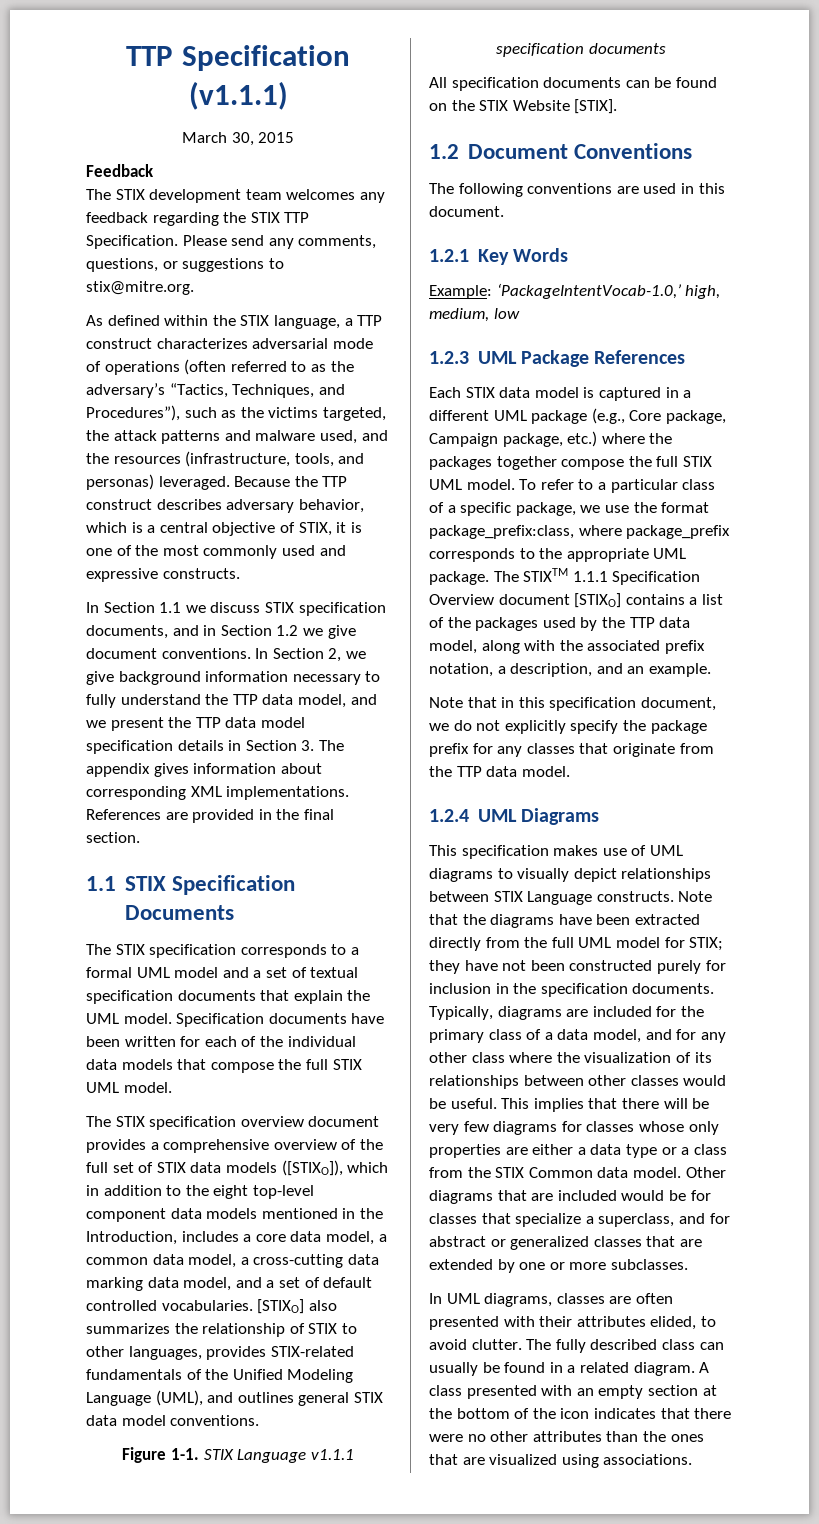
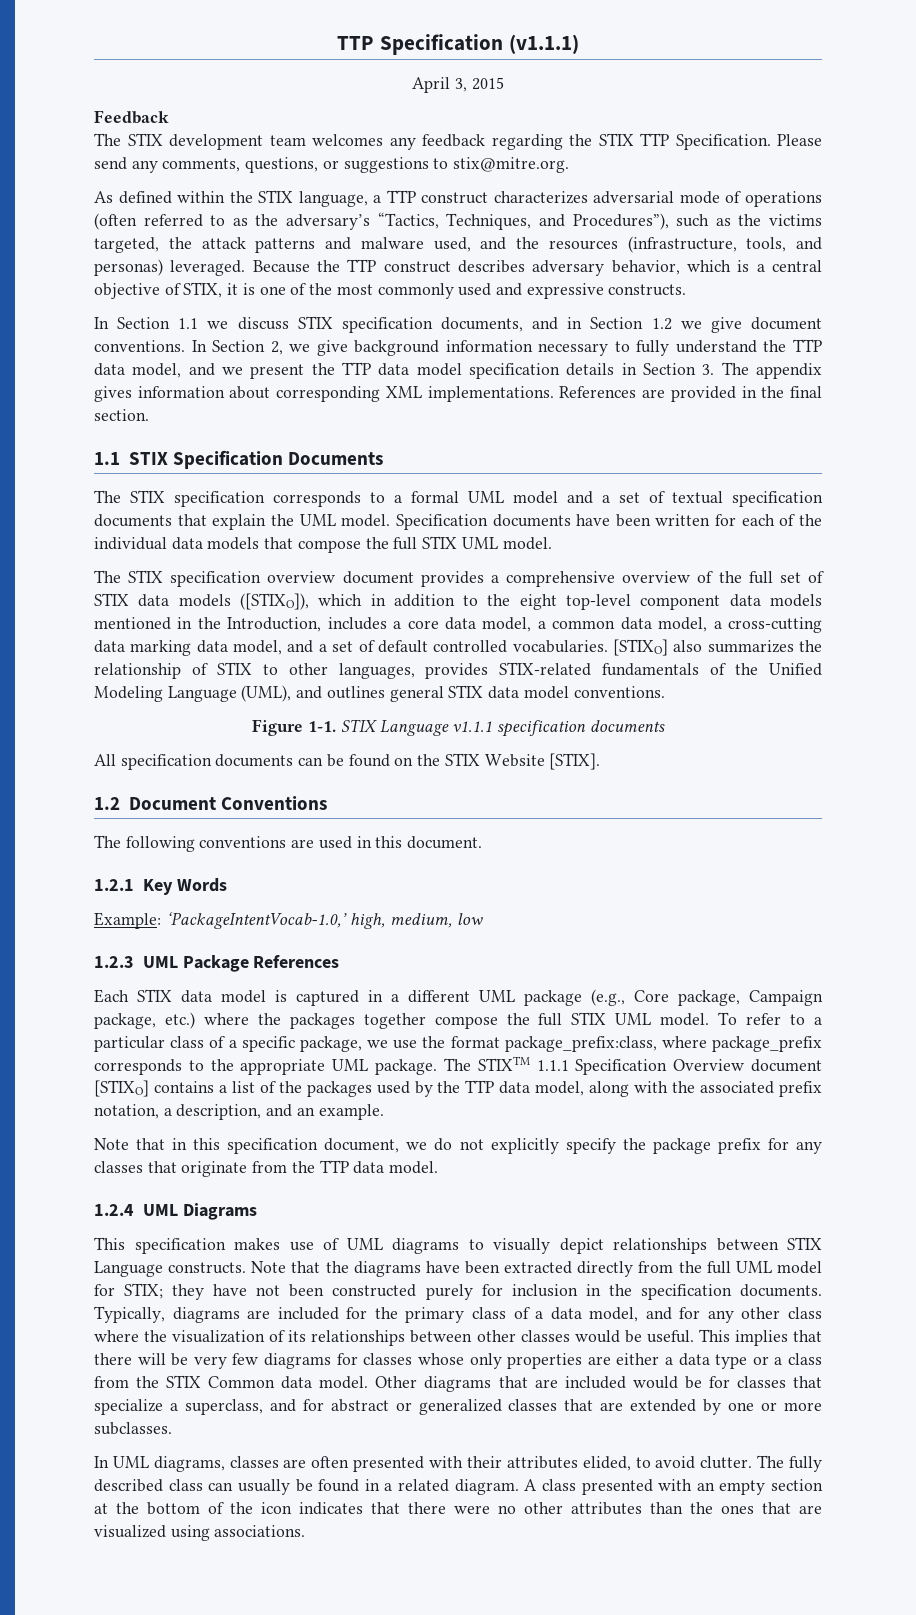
- March 30, 2015
+ April 3, 2015

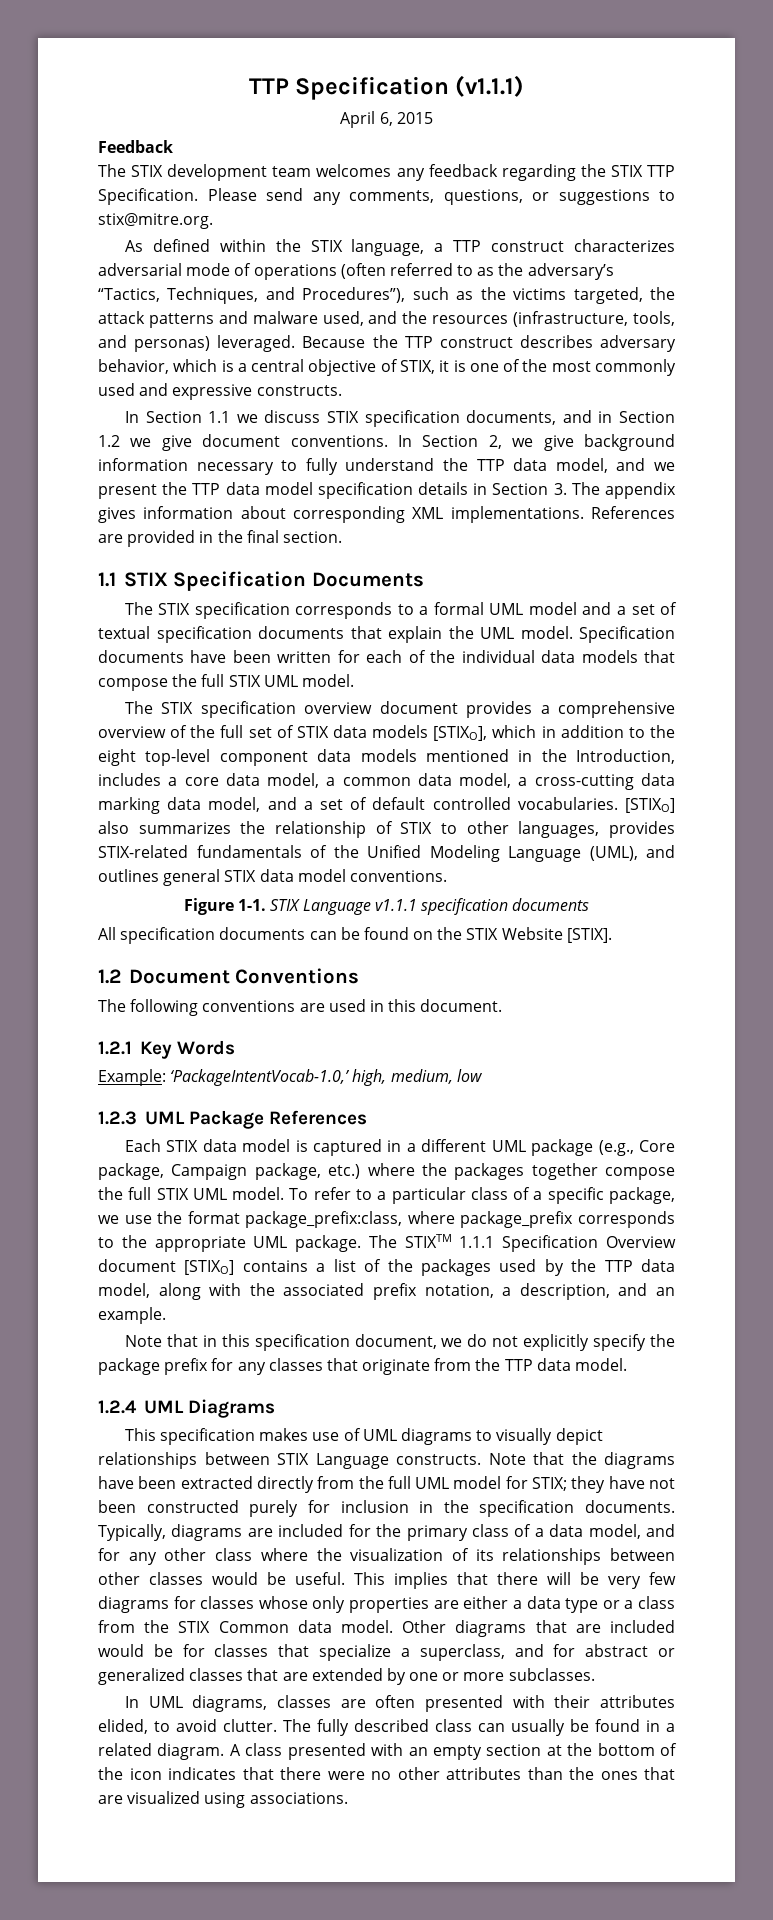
- April 3, 2015
+ April 6, 2015
- The STIX specification overview document provides a comprehensive overview of the full set of STIX data models ([STIXO]), which in addition to the eight top-level component data models mentioned in the Introduction, includes a core data model, a common data model, a cross-cutting data marking data model, and a set of default controlled vocabularies.
+ The STIX specification overview document provides a comprehensive overview of the full set of STIX data models [STIXO], which in addition to the eight top-level component data models mentioned in the Introduction, includes a core data model, a common data model, a cross-cutting data marking data model, and a set of default controlled vocabularies.

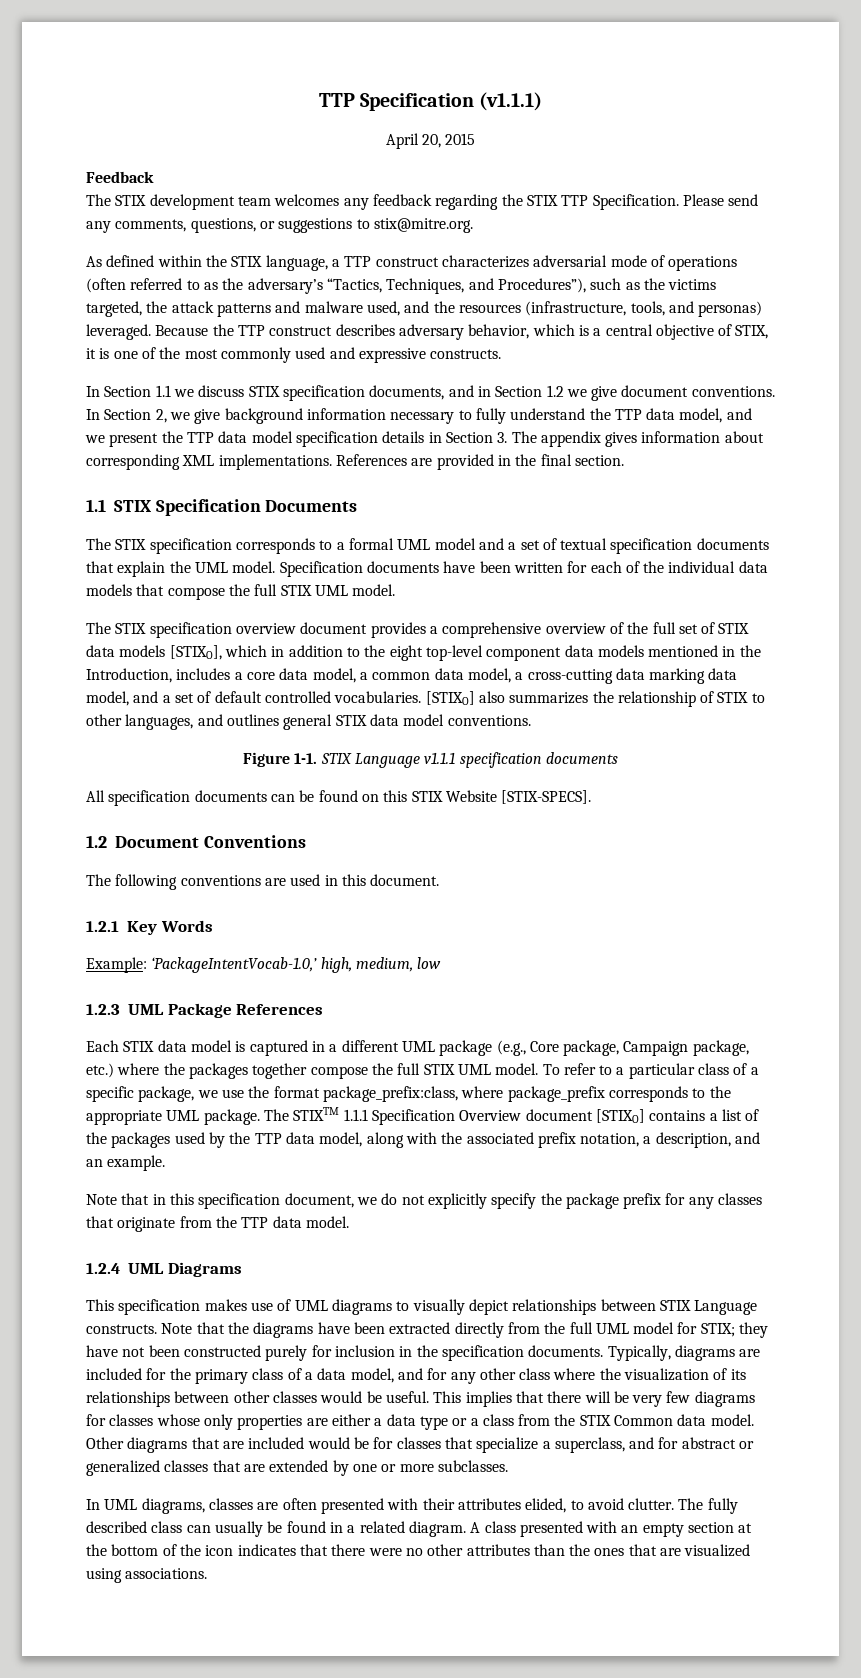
- April 6, 2015
+ April 20, 2015
- [STIXO] also summarizes the relationship of STIX to other languages, provides STIX-related fundamentals of the Unified Modeling Language (UML), and outlines general STIX data model conventions.
+ [STIXO] also summarizes the relationship of STIX to other languages, and outlines general STIX data model conventions.
- All specification documents can be found on the STIX Website [STIX].
+ All specification documents can be found on this STIX Website [STIX-SPECS].

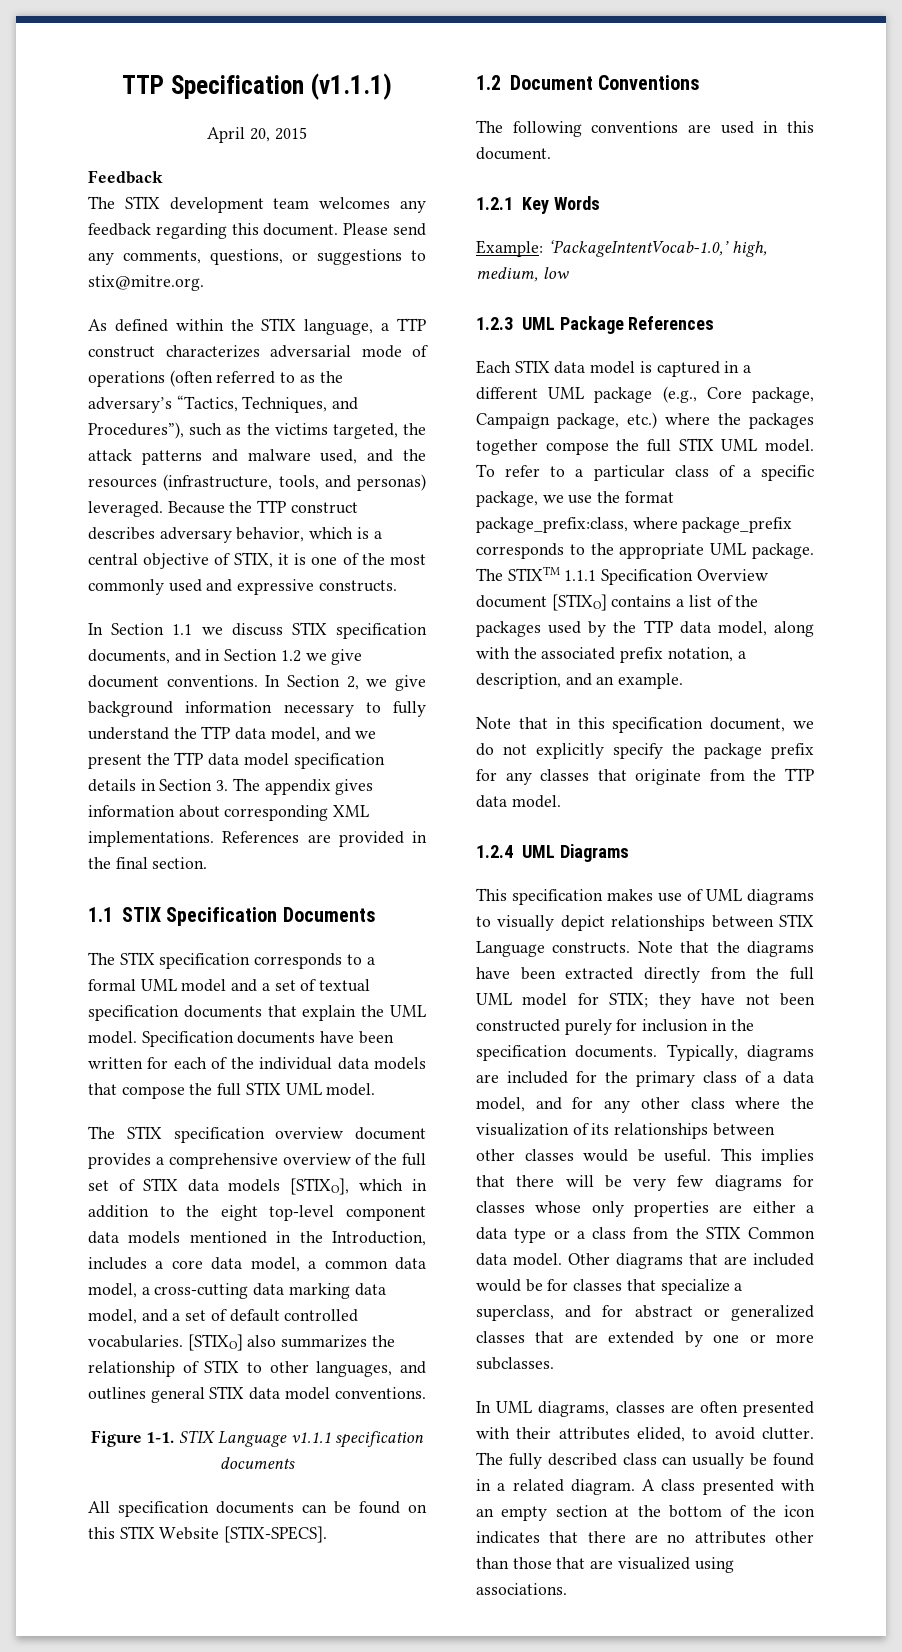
- The STIX development team welcomes any feedback regarding the STIX TTP Specification.
+ The STIX development team welcomes any feedback regarding this document.
- A class presented with an empty section at the bottom of the icon indicates that there were no other attributes than the ones that are visualized using associations.
+ A class presented with an empty section at the bottom of the icon indicates that there are no attributes other than those that are visualized using associations.

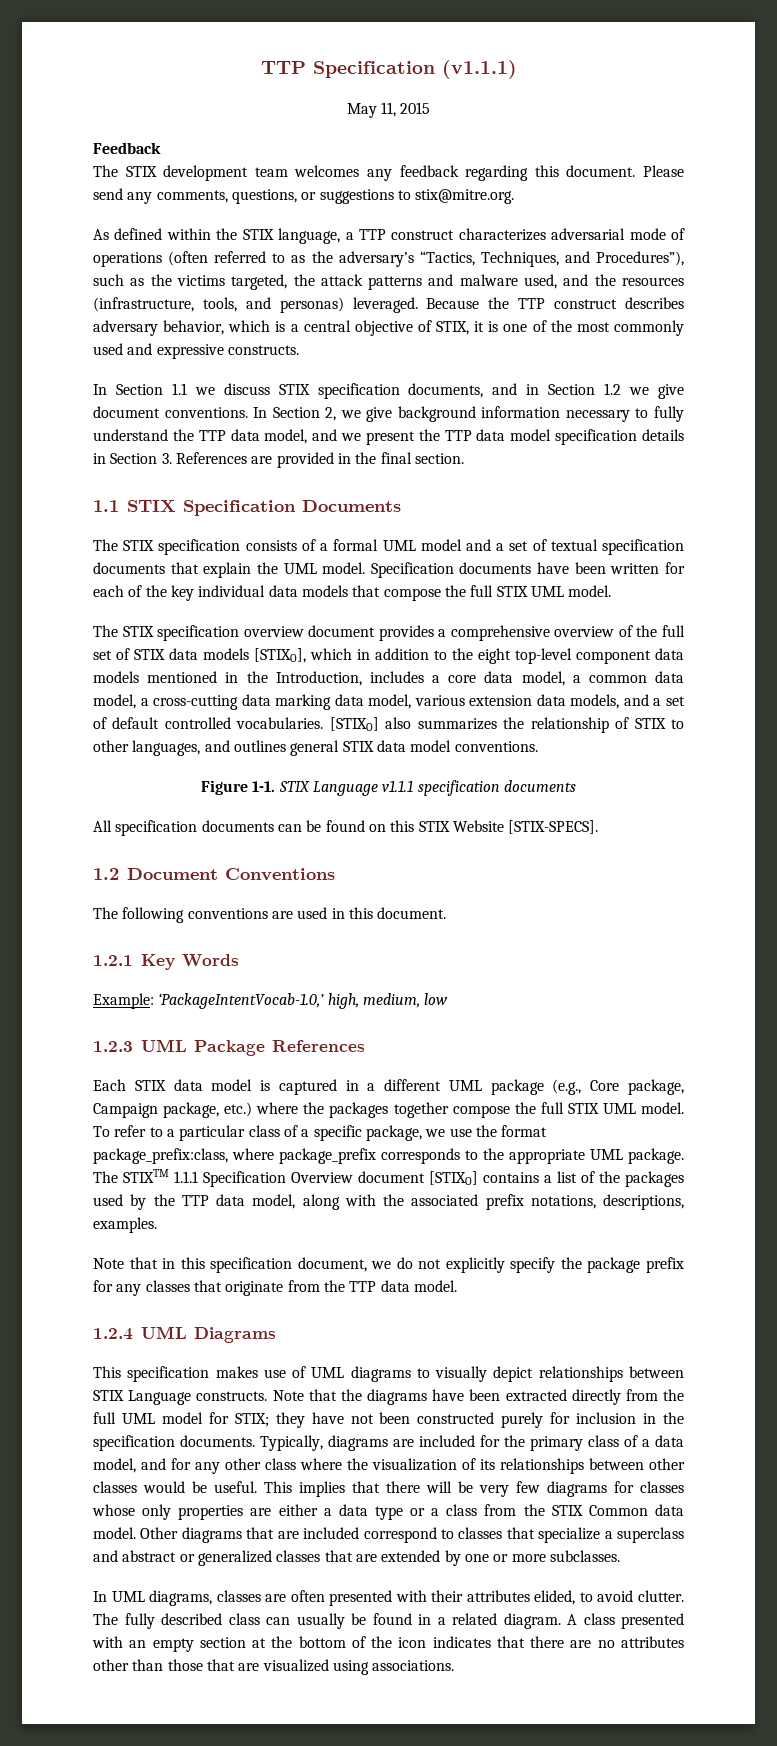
- April 20, 2015
+ May 11, 2015
- In Section 2, we give background information necessary to fully understand the TTP data model, and we present the TTP data model specification details in Section 3. The appendix gives information about corresponding XML implementations. References are provided in the final section.
+ In Section 2, we give background information necessary to fully understand the TTP data model, and we present the TTP data model specification details in Section 3. References are provided in the final section.
- The STIX specification corresponds to a formal UML model and a set of textual specification documents that explain the UML model.
+ The STIX specification consists of a formal UML model and a set of textual specification documents that explain the UML model.
- Specification documents have been written for each of the individual data models that compose the full STIX UML model.
+ Specification documents have been written for each of the key individual data models that compose the full STIX UML model.
- The STIX specification overview document provides a comprehensive overview of the full set of STIX data models [STIXO], which in addition to the eight top-level component data models mentioned in the Introduction, includes a core data model, a common data model, a cross-cutting data marking data model, and a set of default controlled vocabularies.
+ The STIX specification overview document provides a comprehensive overview of the full set of STIX data models [STIXO], which in addition to the eight top-level component data models mentioned in the Introduction, includes a core data model, a common data model, a cross-cutting data marking data model, various extension data models, and a set of default controlled vocabularies.
- The STIXTM 1.1.1 Specification Overview document [STIXO] contains a list of the packages used by the TTP data model, along with the associated prefix notation, a description, and an example.
+ The STIXTM 1.1.1 Specification Overview document [STIXO] contains a list of the packages used by the TTP data model, along with the associated prefix notations, descriptions, examples.
- Other diagrams that are included would be for classes that specialize a superclass, and for abstract or generalized classes that are extended by one or more subclasses.
+ Other diagrams that are included correspond to classes that specialize a superclass and abstract or generalized classes that are extended by one or more subclasses.

